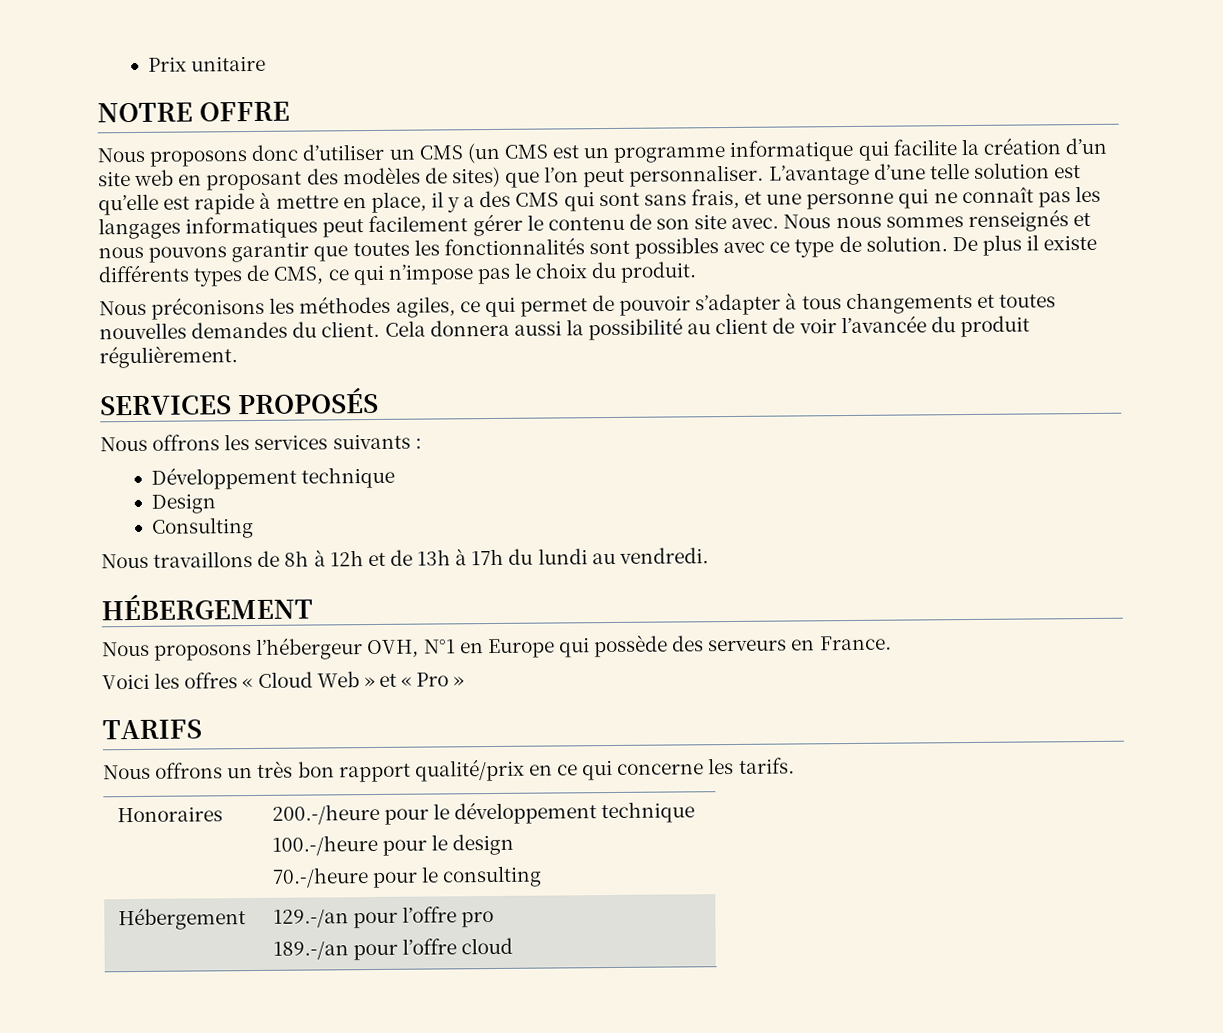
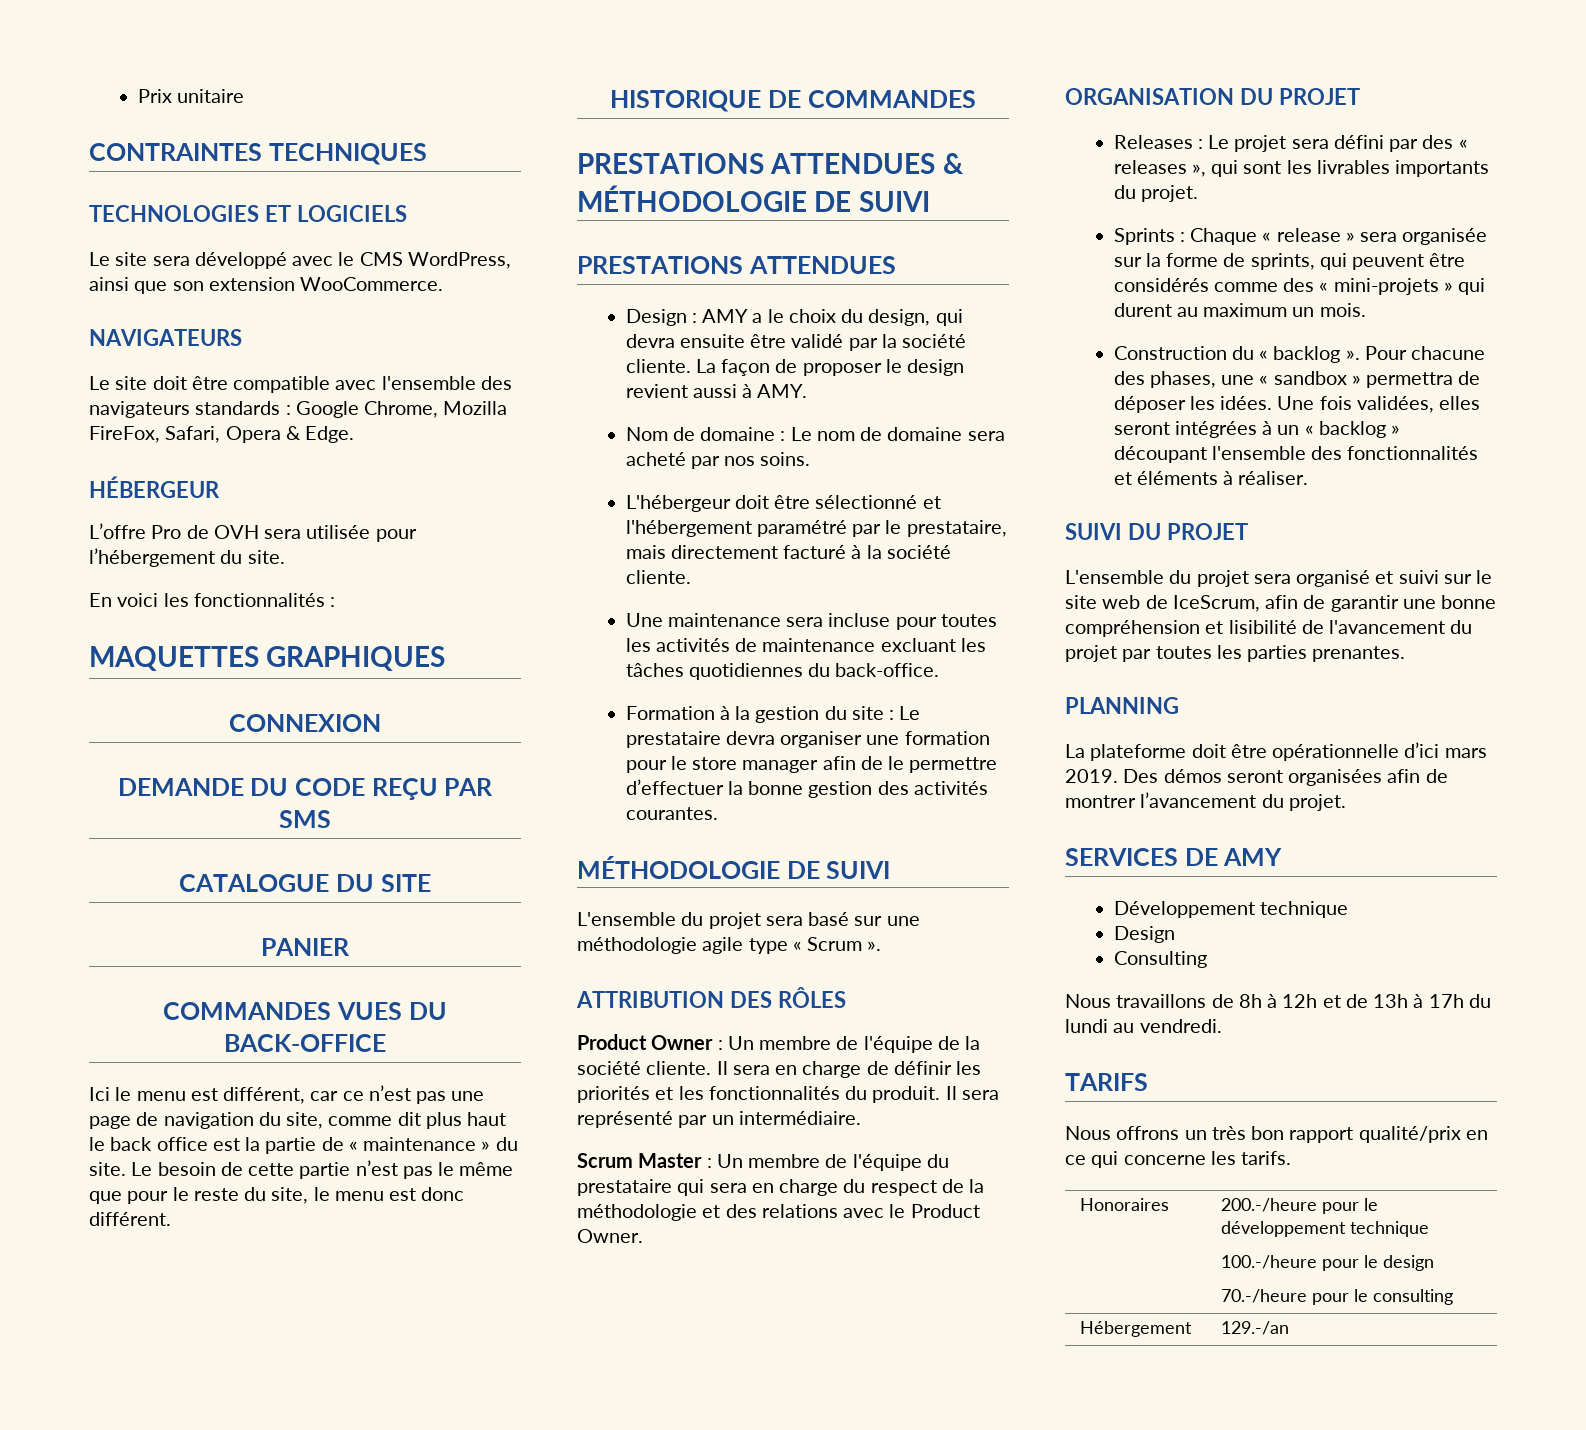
- NOTRE OFFRE
- Nous proposons donc d’utiliser un CMS (un CMS est un programme informatique qui facilite la création d’un site web en proposant des modèles de sites) que l’on peut personnaliser. L’avantage d’une telle solution est qu’elle est rapide à mettre en place, il y a des CMS qui sont sans frais, et une personne qui ne connaît pas les langages informatiques peut facilement gérer le contenu de son site avec. Nous nous sommes renseignés et nous pouvons garantir que toutes les fonctionnalités sont possibles avec ce type de solution. De plus il existe différents types de CMS, ce qui n’impose pas le choix du produit.
- Nous préconisons les méthodes agiles, ce qui permet de pouvoir s’adapter à tous changements et toutes nouvelles demandes du client. Cela donnera aussi la possibilité au client de voir l’avancée du produit régulièrement.
- SERVICES PROPOSÉS
- Nous offrons les services suivants :
+ CONTRAINTES TECHNIQUES
+ TECHNOLOGIES ET LOGICIELS
+ Le site sera développé avec le CMS WordPress, ainsi que son extension WooCommerce.
+ NAVIGATEURS
+ Le site doit être compatible avec l'ensemble des navigateurs standards : Google Chrome, Mozilla FireFox, Safari, Opera & Edge.
+ HÉBERGEUR
+ L’offre Pro de OVH sera utilisée pour l’hébergement du site.
+ En voici les fonctionnalités :
+ MAQUETTES GRAPHIQUES
+ CONNEXION
+ DEMANDE DU CODE REÇU PAR SMS
+ CATALOGUE DU SITE
+ PANIER
+ COMMANDES VUES DU BACK-OFFICE
+ Ici le menu est différent, car ce n’est pas une page de navigation du site, comme dit plus haut le back office est la partie de « maintenance » du site. Le besoin de cette partie n’est pas le même que pour le reste du site, le menu est donc différent.
+ HISTORIQUE DE COMMANDES
+ PRESTATIONS ATTENDUES & MÉTHODOLOGIE DE SUIVI
+ PRESTATIONS ATTENDUES
+ Design : AMY a le choix du design, qui devra ensuite être validé par la société cliente. La façon de proposer le design revient aussi à AMY.
+ Nom de domaine : Le nom de domaine sera acheté par nos soins.
+ L'hébergeur doit être sélectionné et l'hébergement paramétré par le prestataire, mais directement facturé à la société cliente.
+ Une maintenance sera incluse pour toutes les activités de maintenance excluant les tâches quotidiennes du back-office.
+ Formation à la gestion du site : Le prestataire devra organiser une formation pour le store manager afin de le permettre d’effectuer la bonne gestion des activités courantes.
+ MÉTHODOLOGIE DE SUIVI
+ L'ensemble du projet sera basé sur une méthodologie agile type « Scrum ».
+ ATTRIBUTION DES RÔLES
+ Product Owner : Un membre de l'équipe de la société cliente. Il sera en charge de définir les priorités et les fonctionnalités du produit. Il sera représenté par un intermédiaire.
+ Scrum Master : Un membre de l'équipe du prestataire qui sera en charge du respect de la méthodologie et des relations avec le Product Owner.
+ ORGANISATION DU PROJET
+ Releases : Le projet sera défini par des « releases », qui sont les livrables importants du projet.
+ Sprints : Chaque « release » sera organisée sur la forme de sprints, qui peuvent être considérés comme des « mini-projets » qui durent au maximum un mois.
+ Construction du « backlog ». Pour chacune des phases, une « sandbox » permettra de déposer les idées. Une fois validées, elles seront intégrées à un « backlog » découpant l'ensemble des fonctionnalités et éléments à réaliser.
+ SUIVI DU PROJET
+ L'ensemble du projet sera organisé et suivi sur le site web de IceScrum, afin de garantir une bonne compréhension et lisibilité de l'avancement du projet par toutes les parties prenantes.
+ PLANNING
+ La plateforme doit être opérationnelle d’ici mars 2019. Des démos seront organisées afin de montrer l’avancement du projet.
+ SERVICES DE AMY
- HÉBERGEMENT
- Nous proposons l’hébergeur OVH, N°1 en Europe qui possède des serveurs en France.
- Voici les offres « Cloud Web » et « Pro »
- Hébergement | 129.-/an pour l’offre pro
- 189.-/an pour l’offre cloud
+ Hébergement | 129.-/an

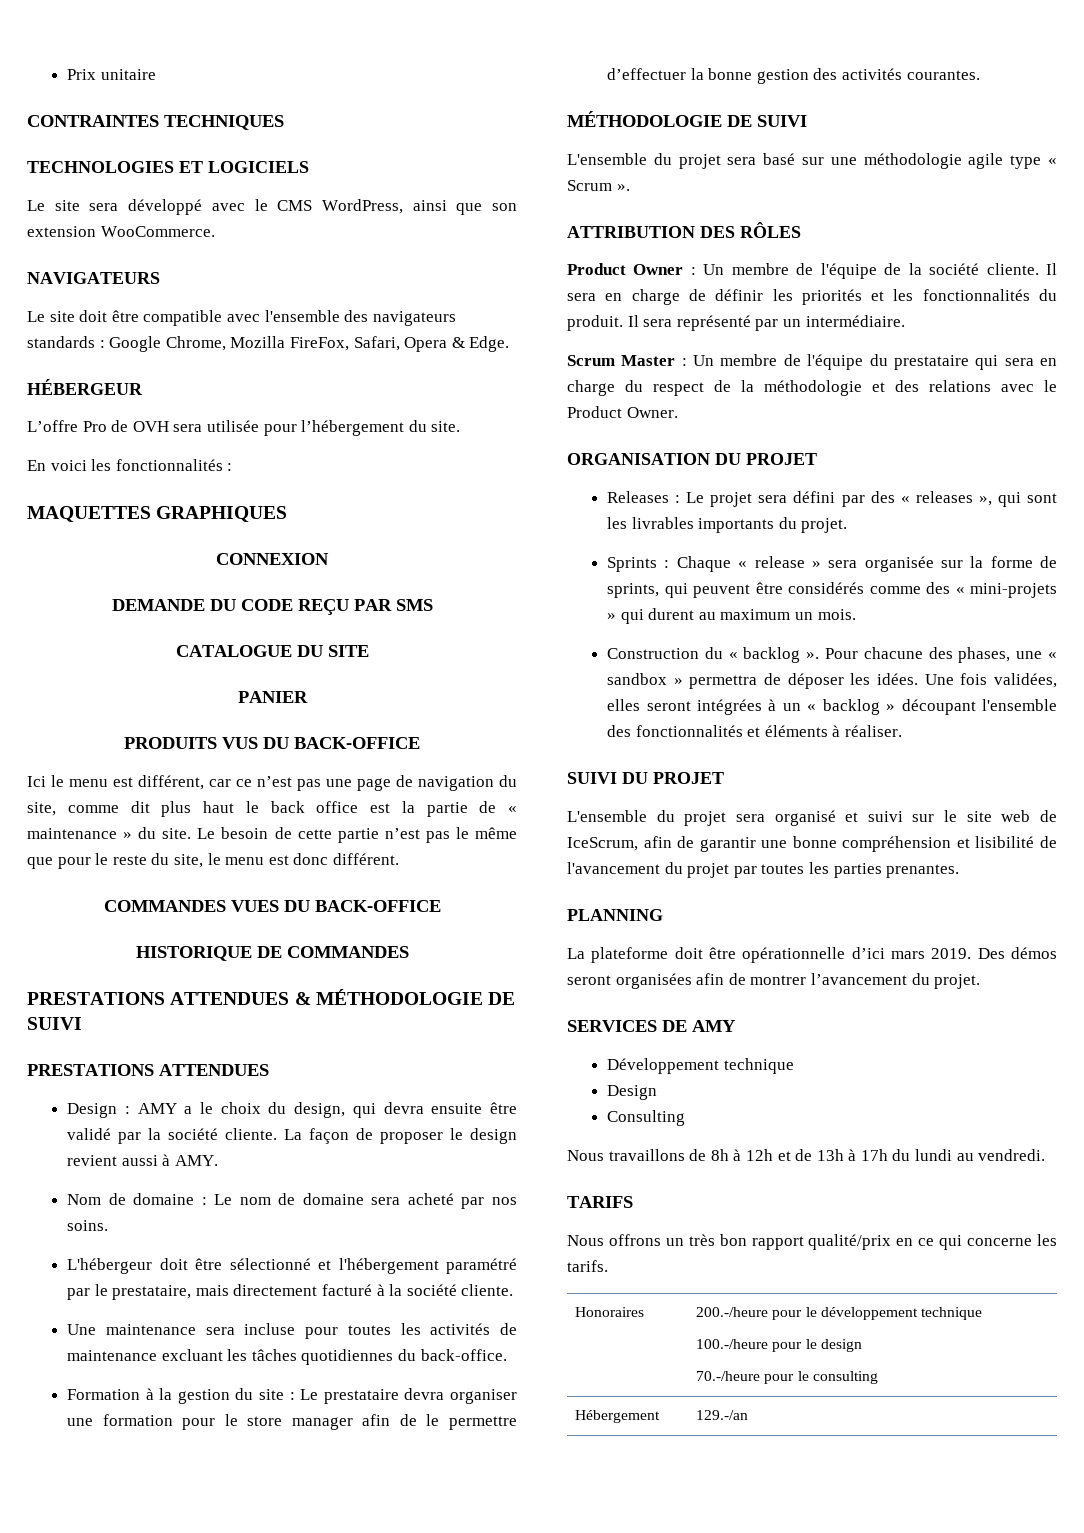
- COMMANDES VUES DU BACK-OFFICE
+ PRODUITS VUS DU BACK-OFFICE
+ COMMANDES VUES DU BACK-OFFICE

